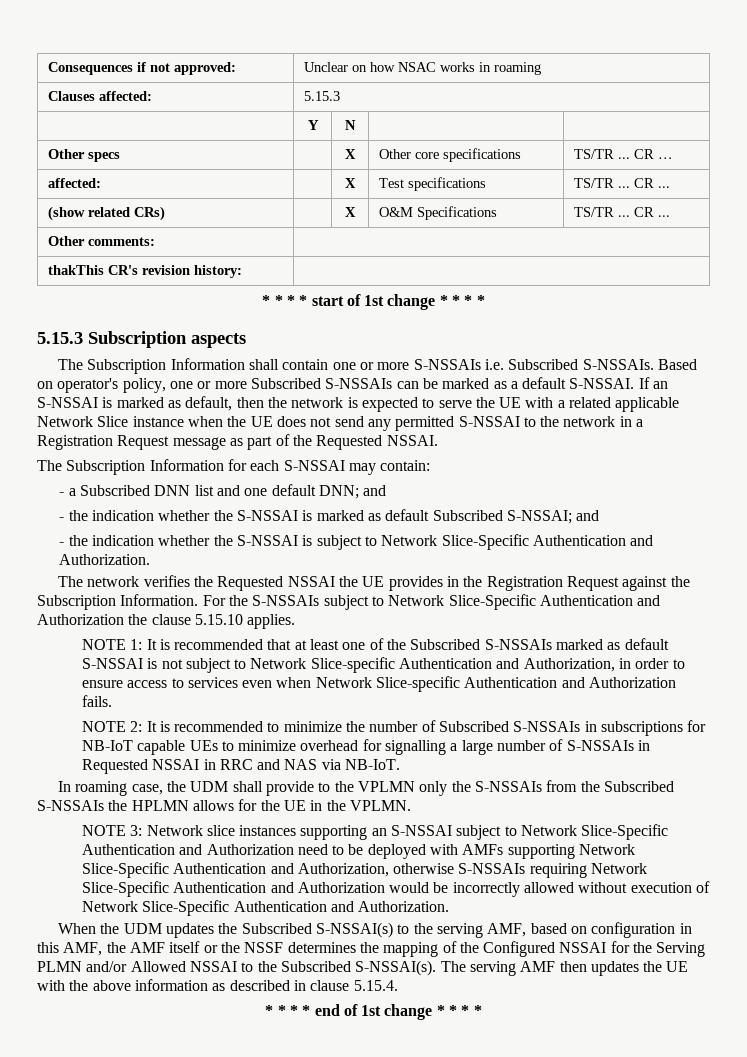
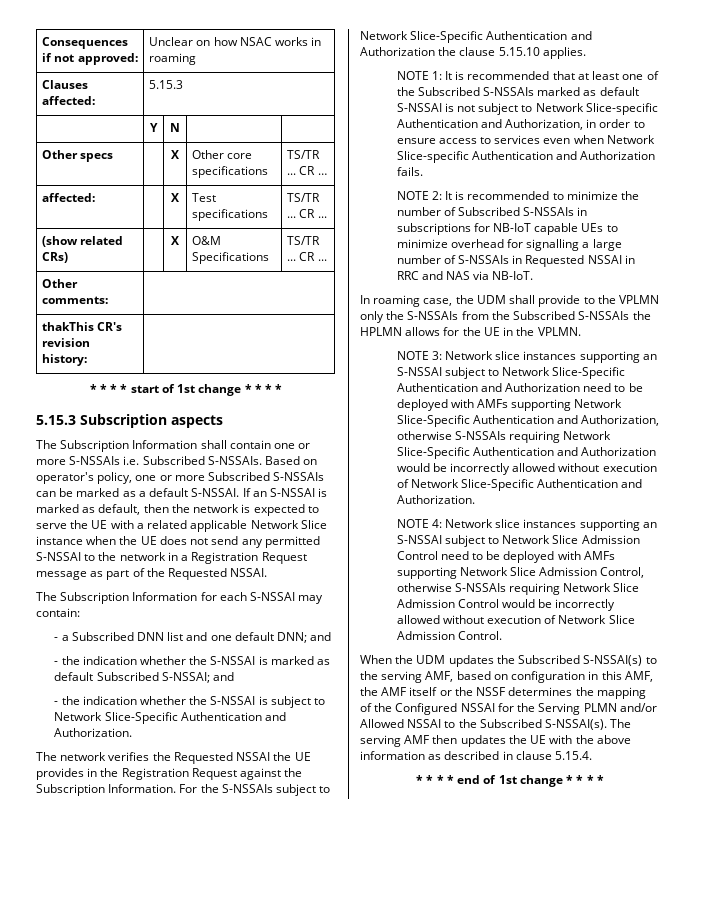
+ NOTE 4: Network slice instances supporting an S-NSSAI subject to Network Slice Admission Control need to be deployed with AMFs supporting Network Slice Admission Control, otherwise S-NSSAIs requiring Network Slice Admission Control would be incorrectly allowed without execution of Network Slice Admission Control.

